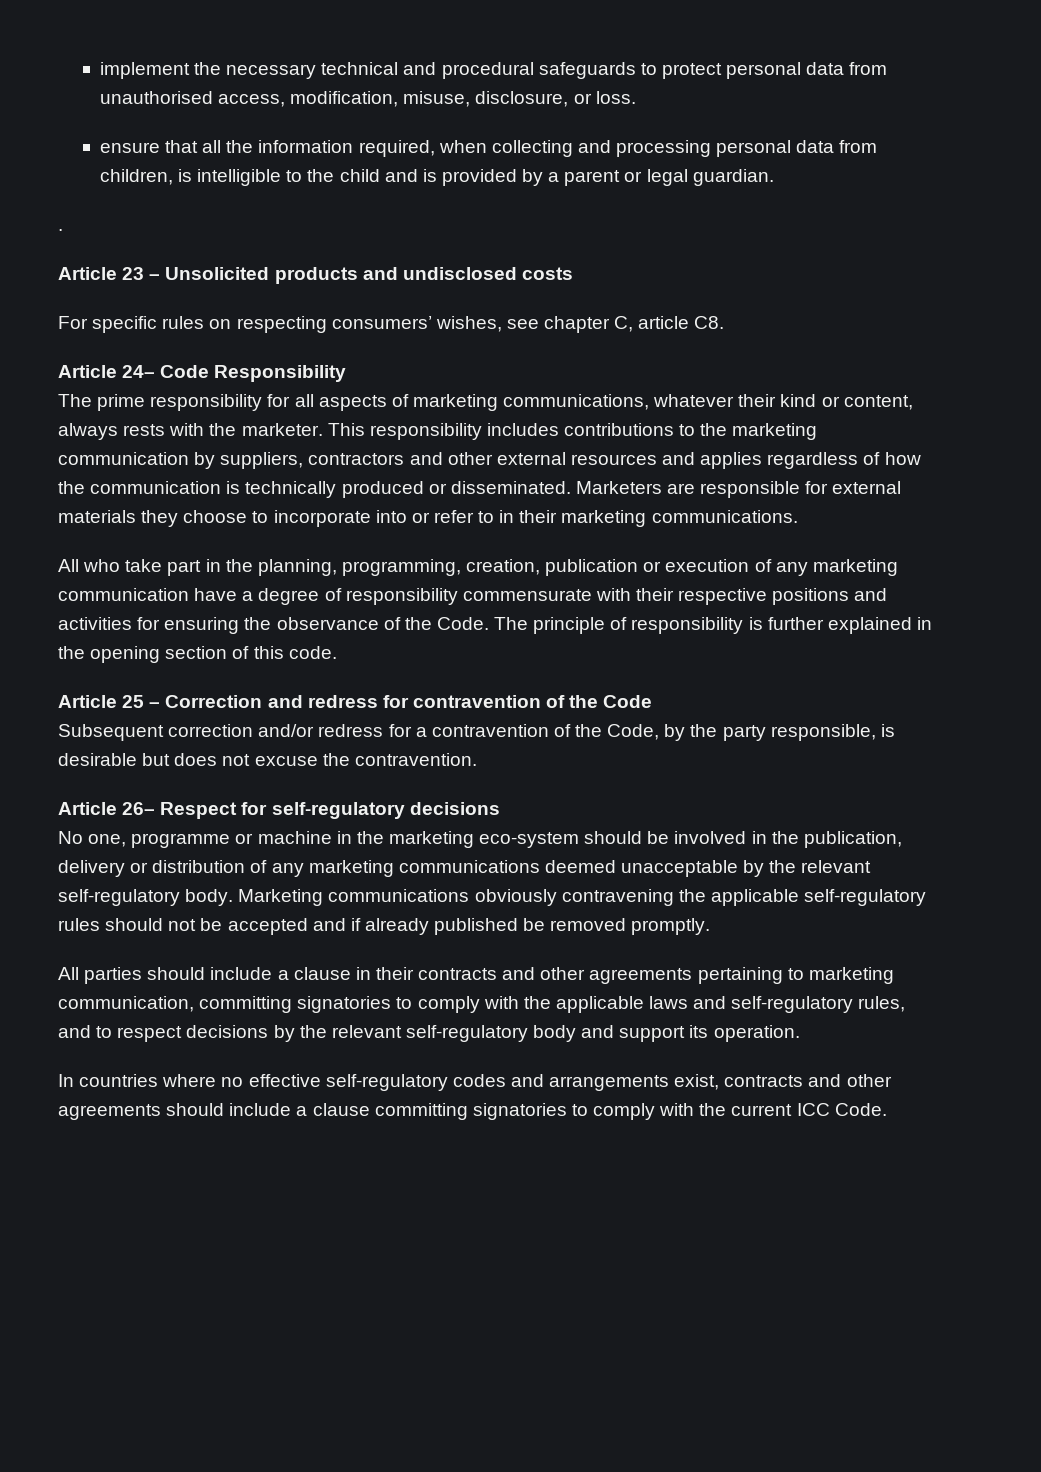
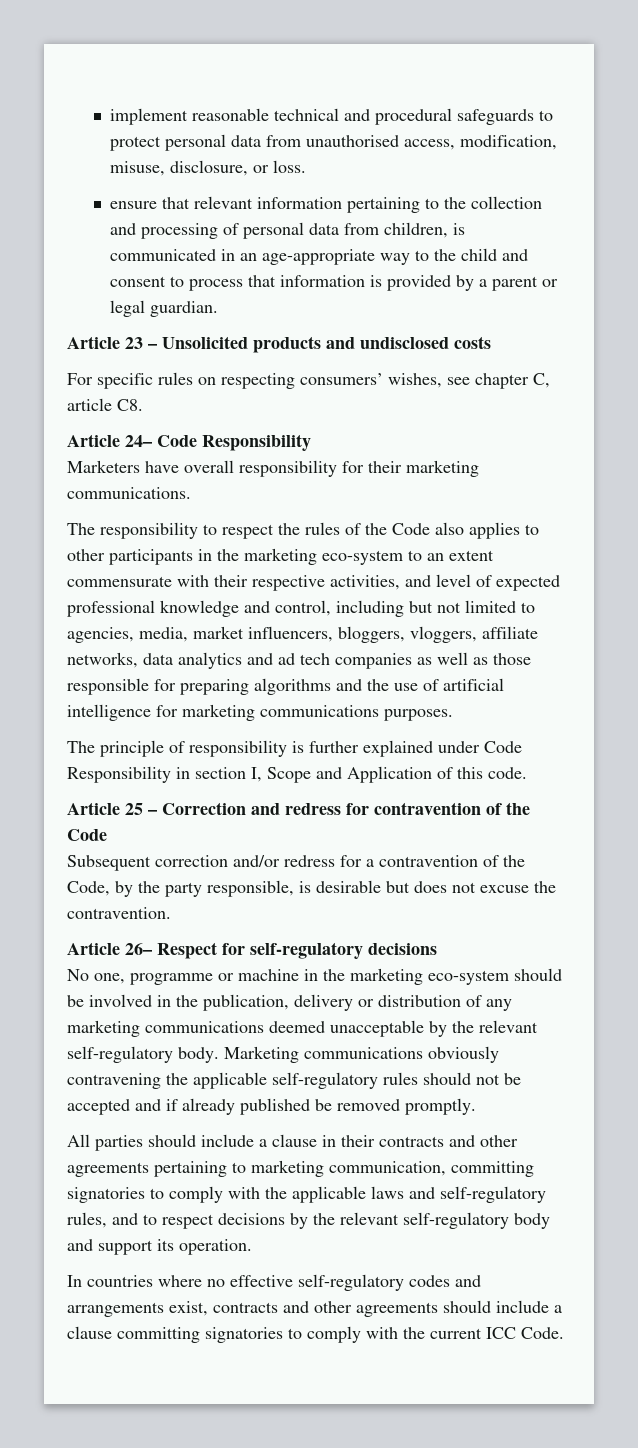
- implement the necessary technical and procedural safeguards to protect personal data from unauthorised access, modification, misuse, disclosure, or loss.
+ implement reasonable technical and procedural safeguards to protect personal data from unauthorised access, modification, misuse, disclosure, or loss.
- ensure that all the information required, when collecting and processing personal data from children, is intelligible to the child and is provided by a parent or legal guardian.
+ ensure that relevant information pertaining to the collection and processing of personal data from children, is communicated in an age-appropriate way to the child and consent to process that information is provided by a parent or legal guardian.
- .
- The prime responsibility for all aspects of marketing communications, whatever their kind or content, always rests with the marketer. This responsibility includes contributions to the marketing communication by suppliers, contractors and other external resources and applies regardless of how the communication is technically produced or disseminated. Marketers are responsible for external materials they choose to incorporate into or refer to in their marketing communications.
- All who take part in the planning, programming, creation, publication or execution of any marketing communication have a degree of responsibility commensurate with their respective positions and activities for ensuring the observance of the Code. The principle of responsibility is further explained in the opening section of this code.
+ Marketers have overall responsibility for their marketing communications.
+ The responsibility to respect the rules of the Code also applies to other participants in the marketing eco-system to an extent commensurate with their respective activities, and level of expected professional knowledge and control, including but not limited to agencies, media, market influencers, bloggers, vloggers, affiliate networks, data analytics and ad tech companies as well as those responsible for preparing algorithms and the use of artificial intelligence for marketing communications purposes.
+ The principle of responsibility is further explained under Code Responsibility in section I, Scope and Application of this code.

